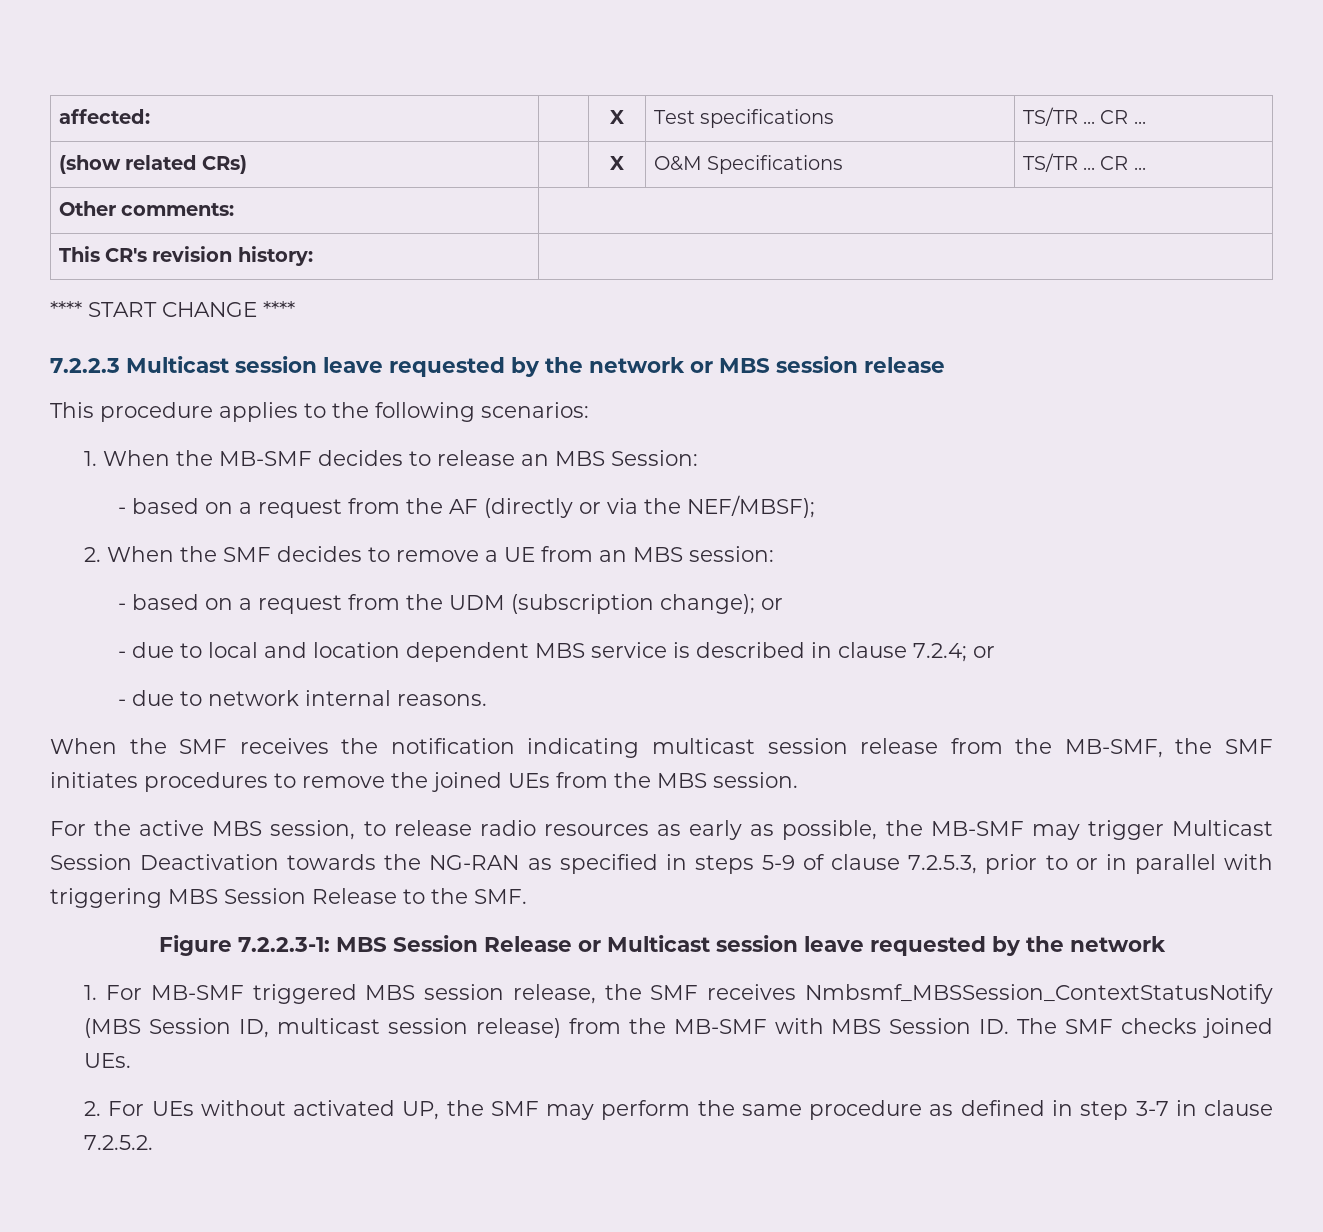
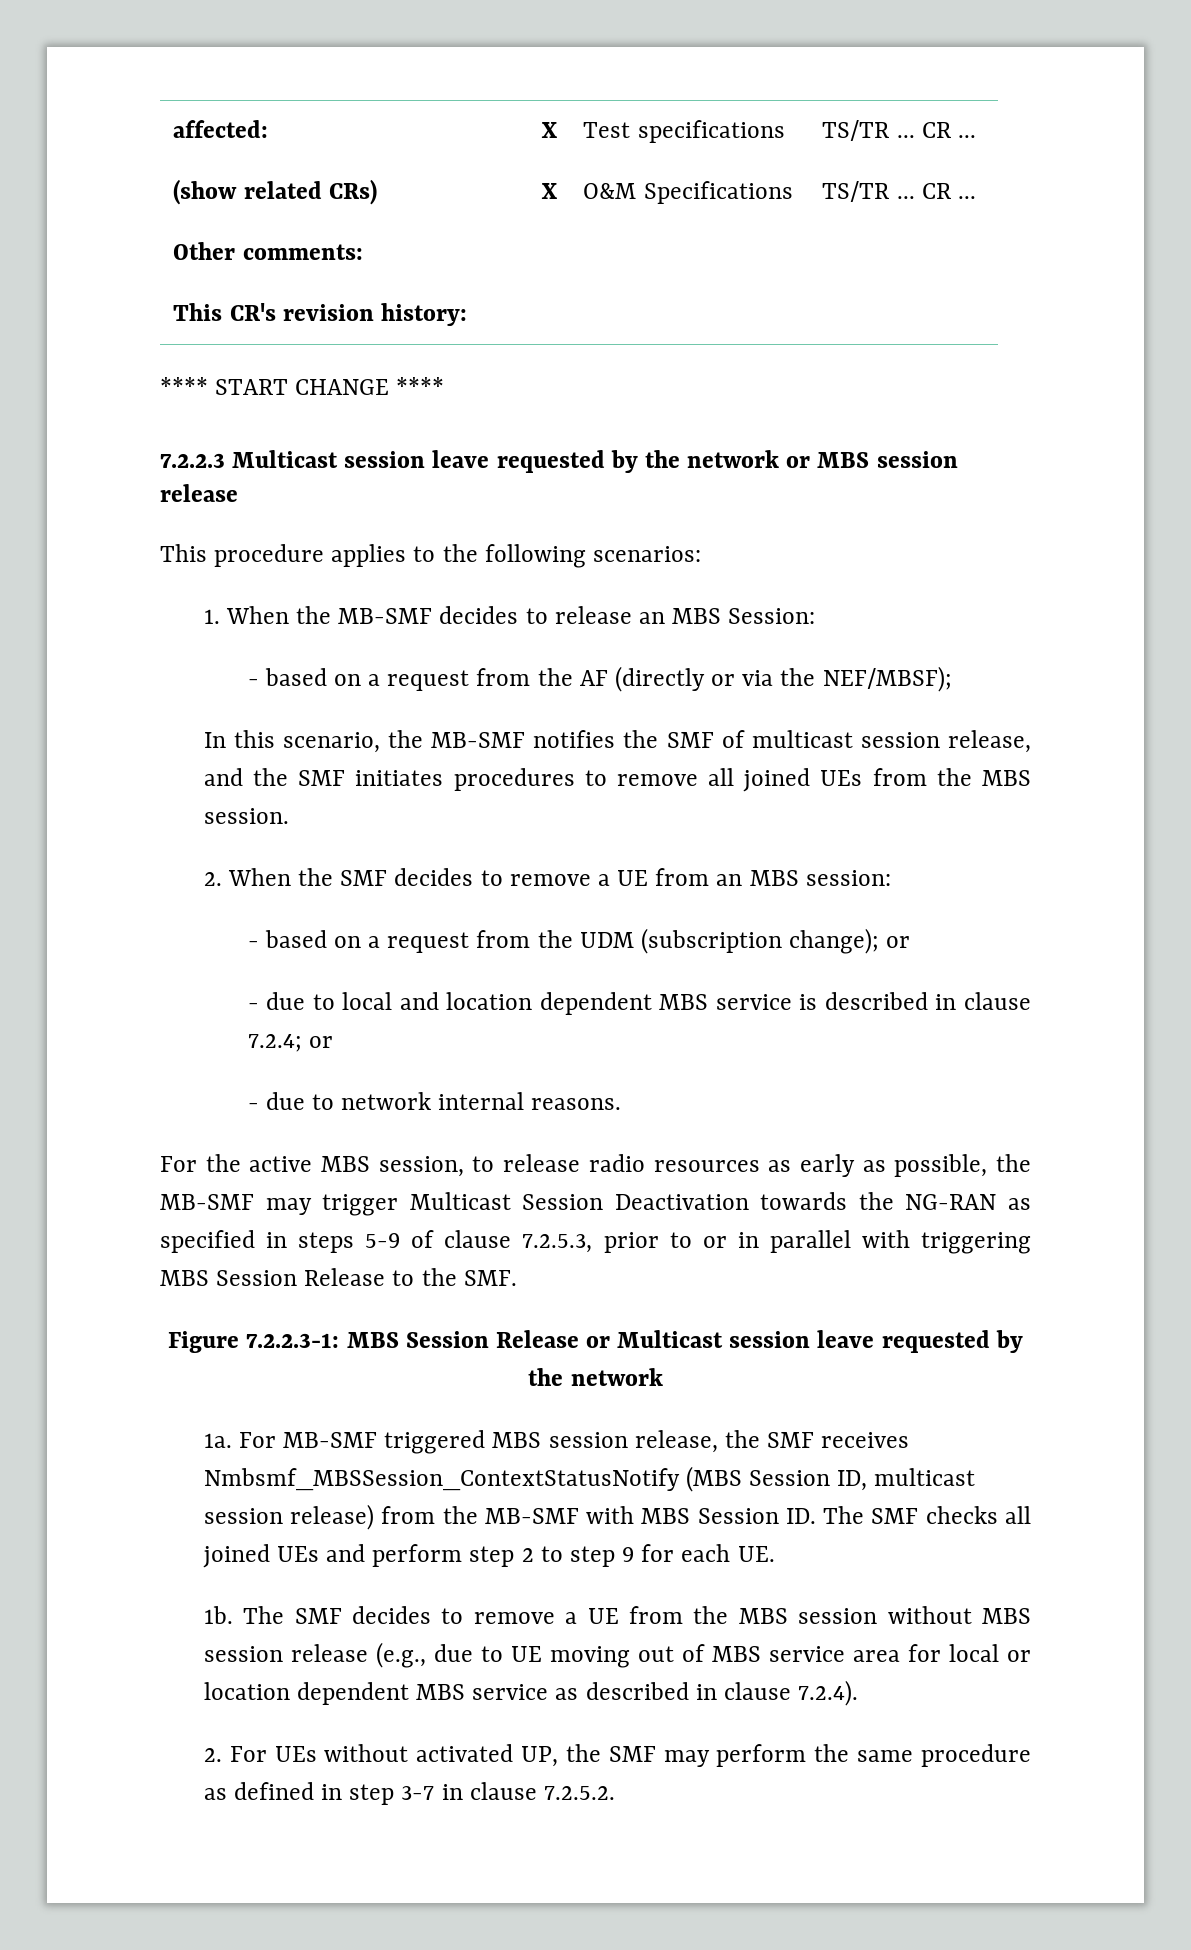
+ In this scenario, the MB-SMF notifies the SMF of multicast session release, and the SMF initiates procedures to remove all joined UEs from the MBS session.
- When the SMF receives the notification indicating multicast session release from the MB-SMF, the SMF initiates procedures to remove the joined UEs from the MBS session.
- 1. For MB-SMF triggered MBS session release, the SMF receives Nmbsmf_MBSSession_ContextStatusNotify (MBS Session ID, multicast session release) from the MB-SMF with MBS Session ID. The SMF checks joined UEs.
+ 1a. For MB-SMF triggered MBS session release, the SMF receives Nmbsmf_MBSSession_ContextStatusNotify (MBS Session ID, multicast session release) from the MB-SMF with MBS Session ID. The SMF checks all joined UEs and perform step 2 to step 9 for each UE.
+ 1b. The SMF decides to remove a UE from the MBS session without MBS session release (e.g., due to UE moving out of MBS service area for local or location dependent MBS service as described in clause 7.2.4).

